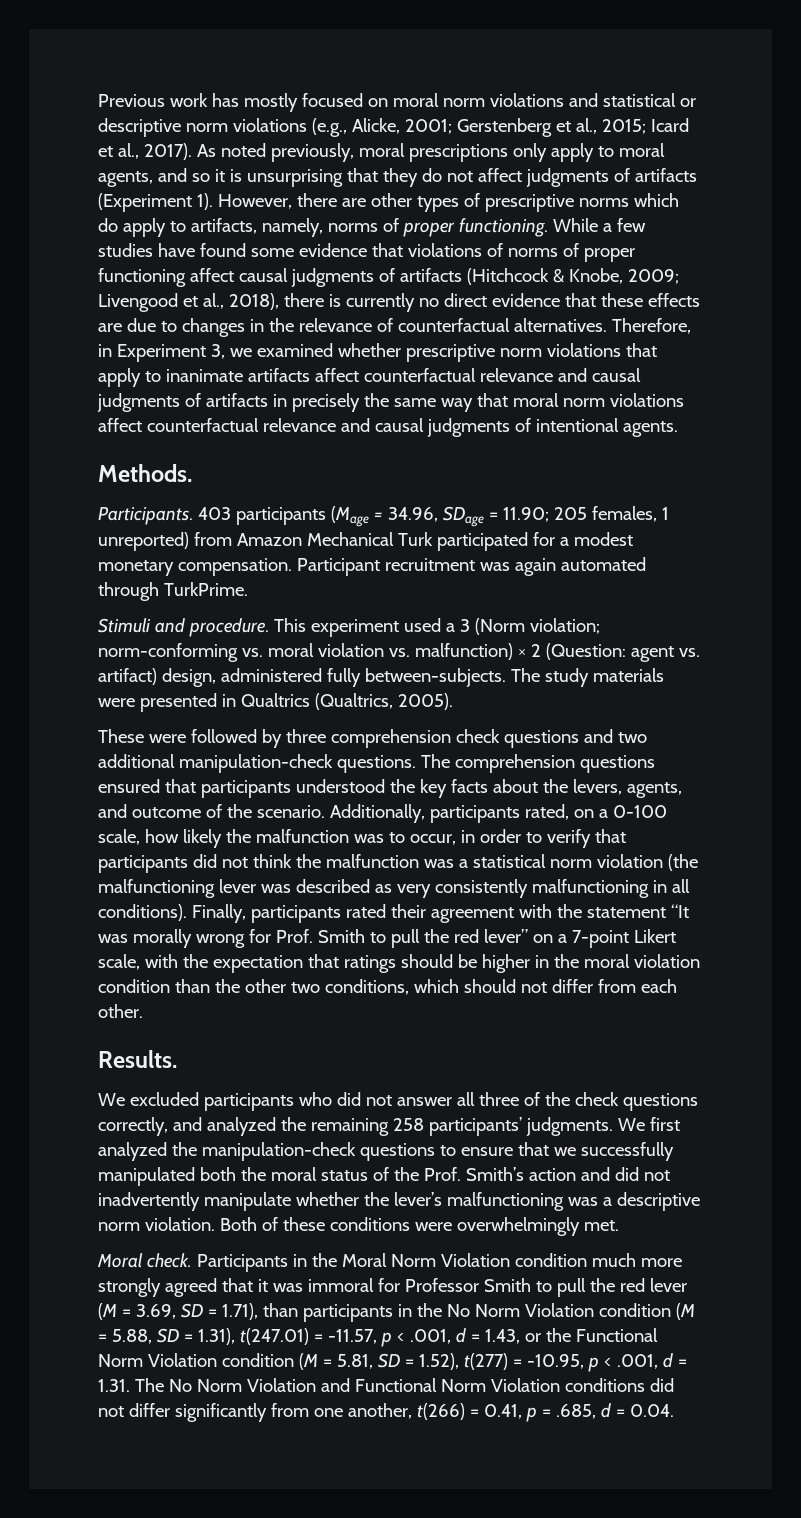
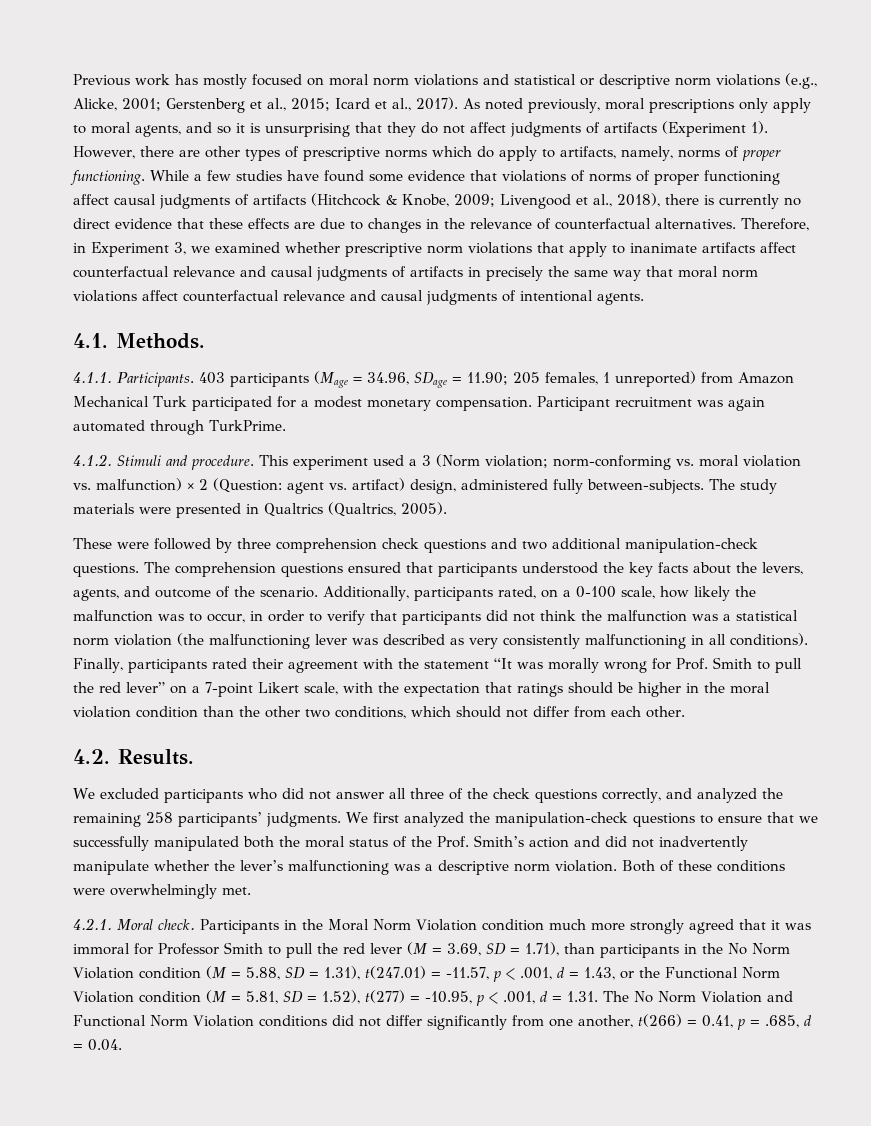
- Methods.
+ 4.1. Methods.
- Participants.
+ 4.1.1. Participants.
- Stimuli and procedure.
+ 4.1.2. Stimuli and procedure.
- Results.
+ 4.2. Results.
- Moral check.
+ 4.2.1. Moral check.

